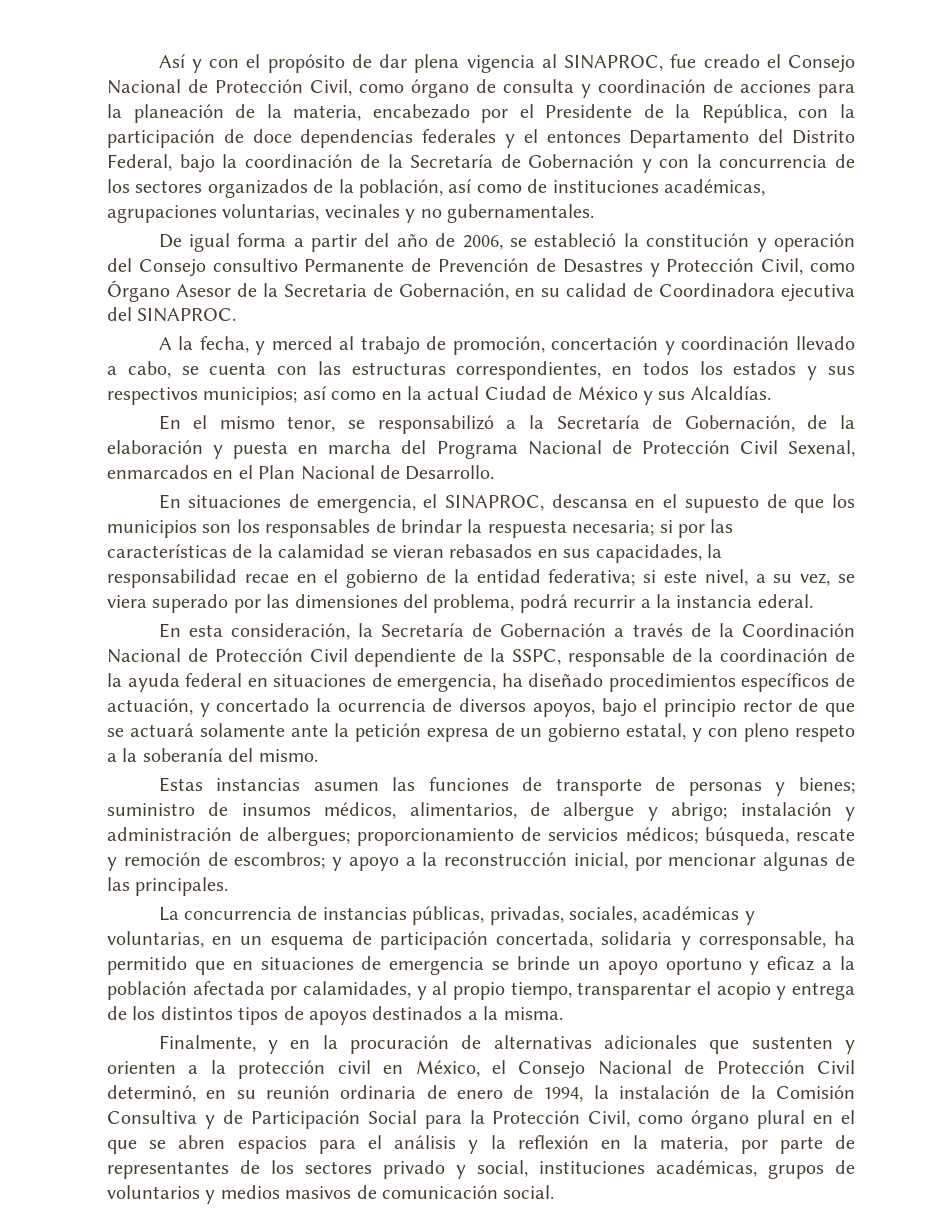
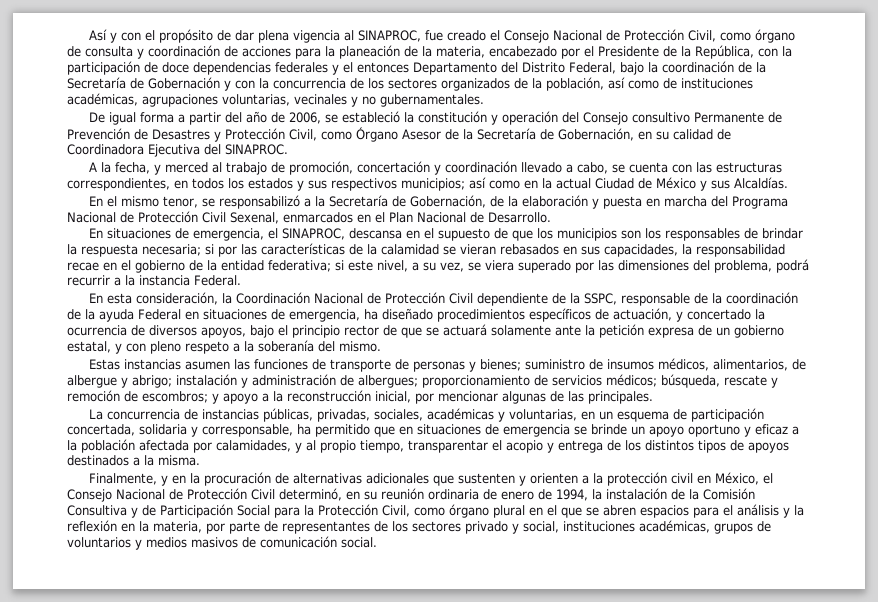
- De igual forma a partir del año de 2006, se estableció la constitución y operación del Consejo consultivo Permanente de Prevención de Desastres y Protección Civil, como Órgano Asesor de la Secretaria de Gobernación, en su calidad de Coordinadora ejecutiva del SINAPROC.
+ De igual forma a partir del año de 2006, se estableció la constitución y operación del Consejo consultivo Permanente de Prevención de Desastres y Protección Civil, como Órgano Asesor de la Secretaría de Gobernación, en su calidad de Coordinadora Ejecutiva del SINAPROC.
- si este nivel, a su vez, se viera superado por las dimensiones del problema, podrá recurrir a la instancia ederal.
+ si este nivel, a su vez, se viera superado por las dimensiones del problema, podrá recurrir a la instancia Federal.
- En esta consideración, la Secretaría de Gobernación a través de la Coordinación Nacional de Protección Civil dependiente de la SSPC, responsable de la coordinación de la ayuda federal en situaciones de emergencia, ha diseñado procedimientos específicos de actuación, y concertado la ocurrencia de diversos apoyos, bajo el principio rector de que se actuará solamente ante la petición expresa de un gobierno estatal, y con pleno respeto a la soberanía del mismo.
+ En esta consideración, la Coordinación Nacional de Protección Civil dependiente de la SSPC, responsable de la coordinación de la ayuda Federal en situaciones de emergencia, ha diseñado procedimientos específicos de actuación, y concertado la ocurrencia de diversos apoyos, bajo el principio rector de que se actuará solamente ante la petición expresa de un gobierno estatal, y con pleno respeto a la soberanía del mismo.

